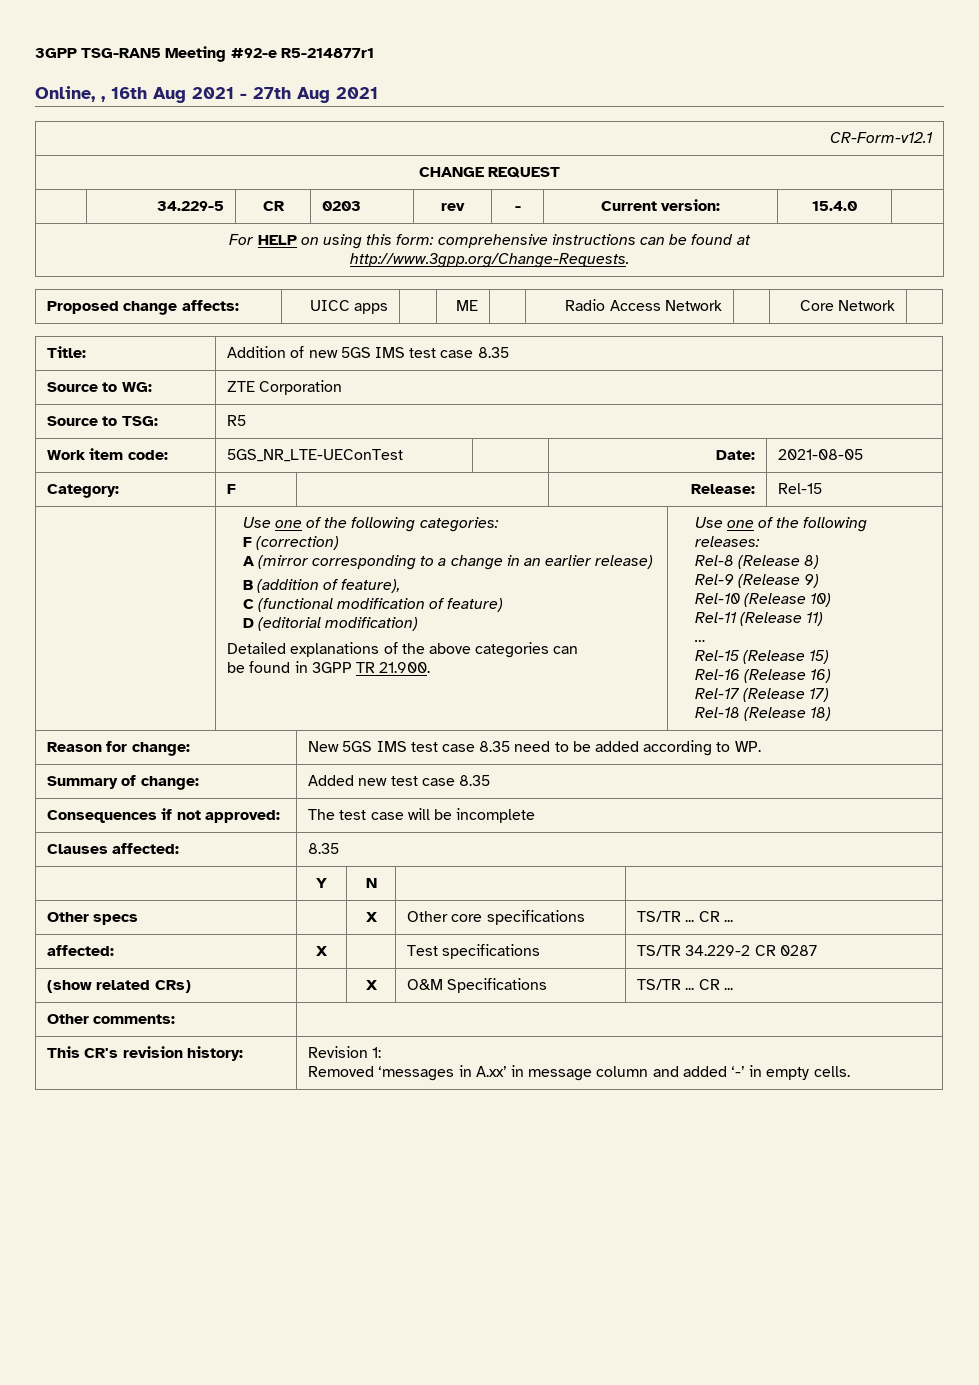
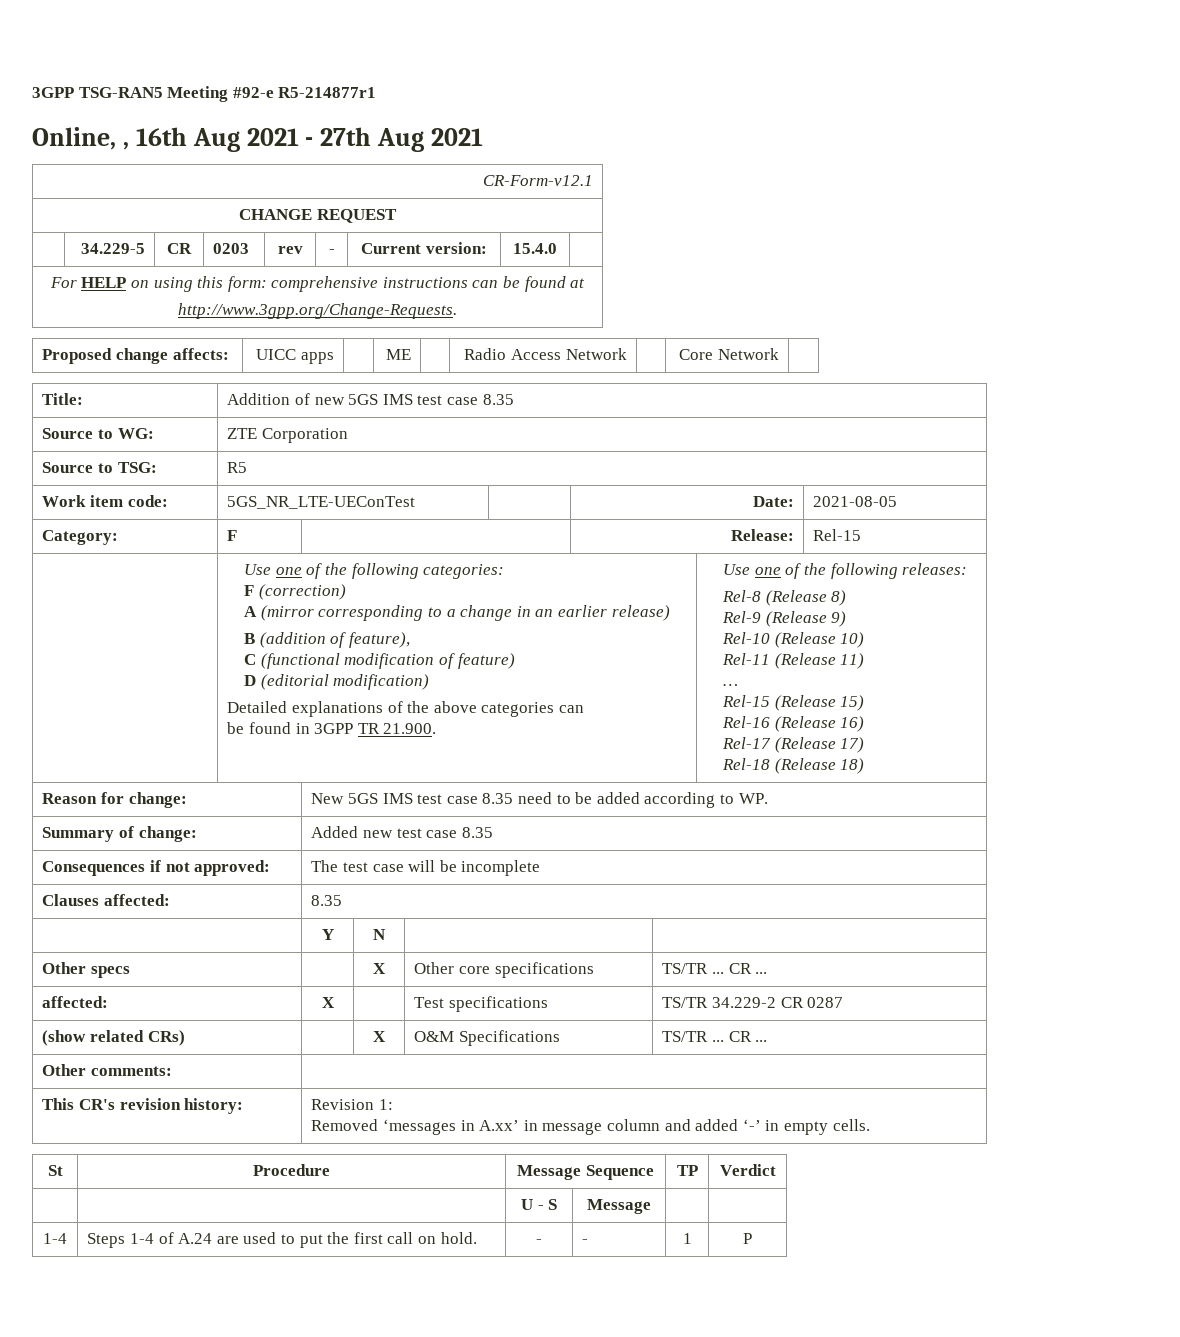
+ St | Procedure | Message Sequence | TP | Verdict
+ | | U - S | Message | |
+ 1-4 | Steps 1-4 of A.24 are used to put the first call on hold. | - | - | 1 | P

